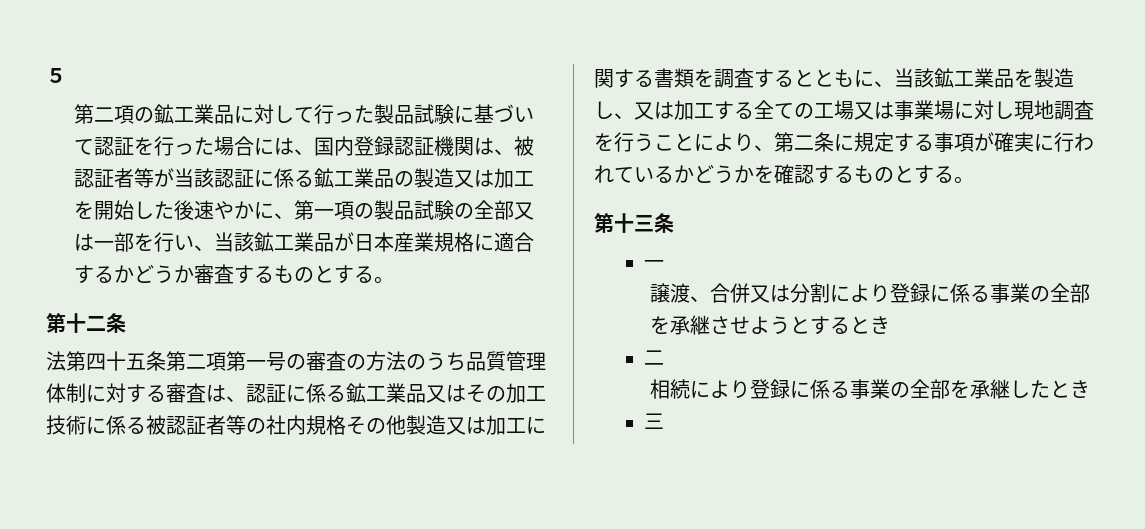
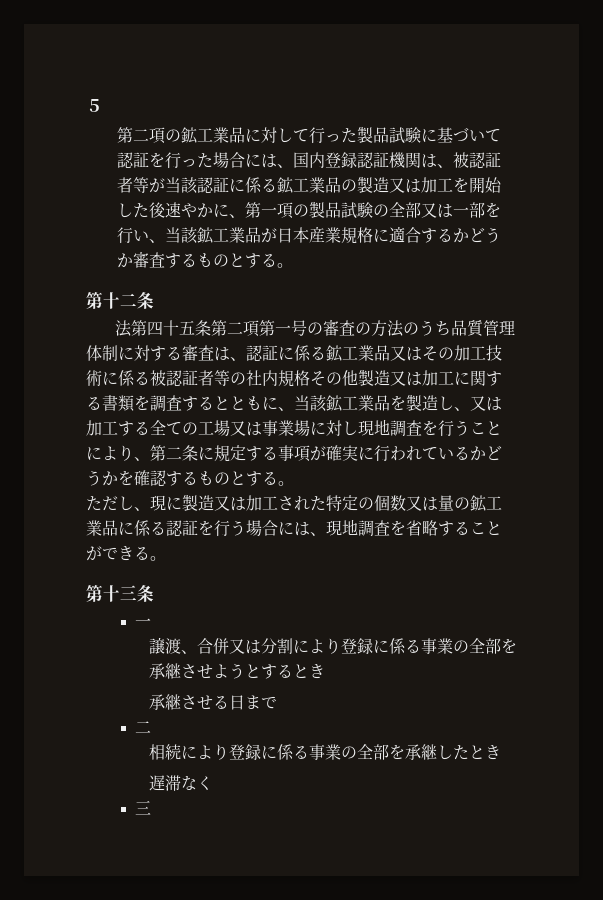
+ ただし、現に製造又は加工された特定の個数又は量の鉱工業品に係る認証を行う場合には、現地調査を省略することができる。
+ 承継させる日まで
+ 遅滞なく

